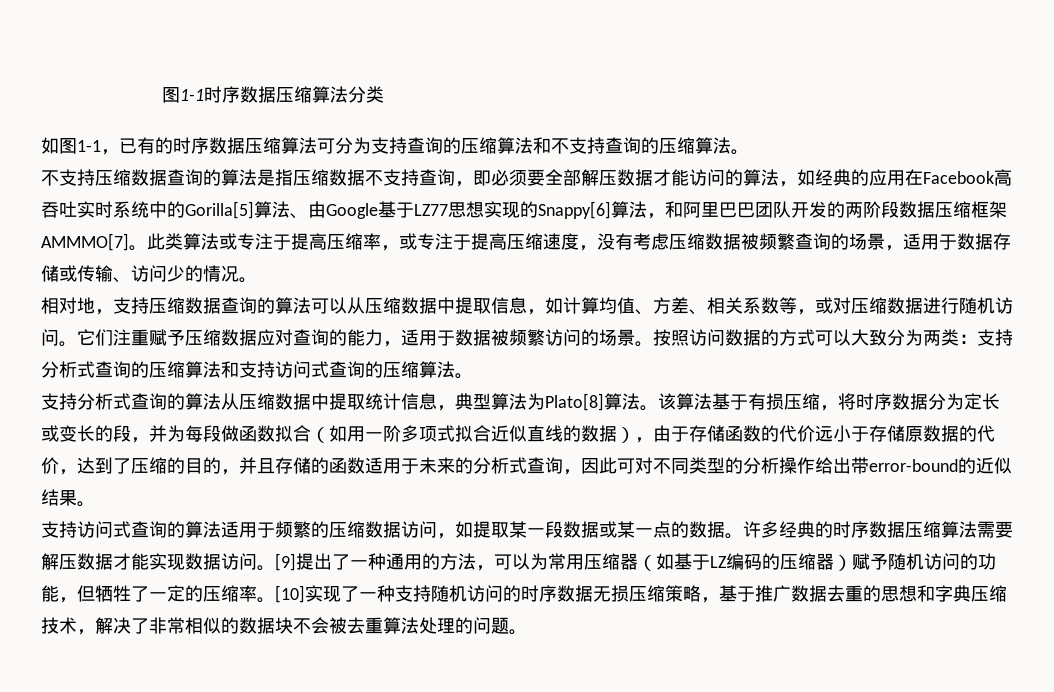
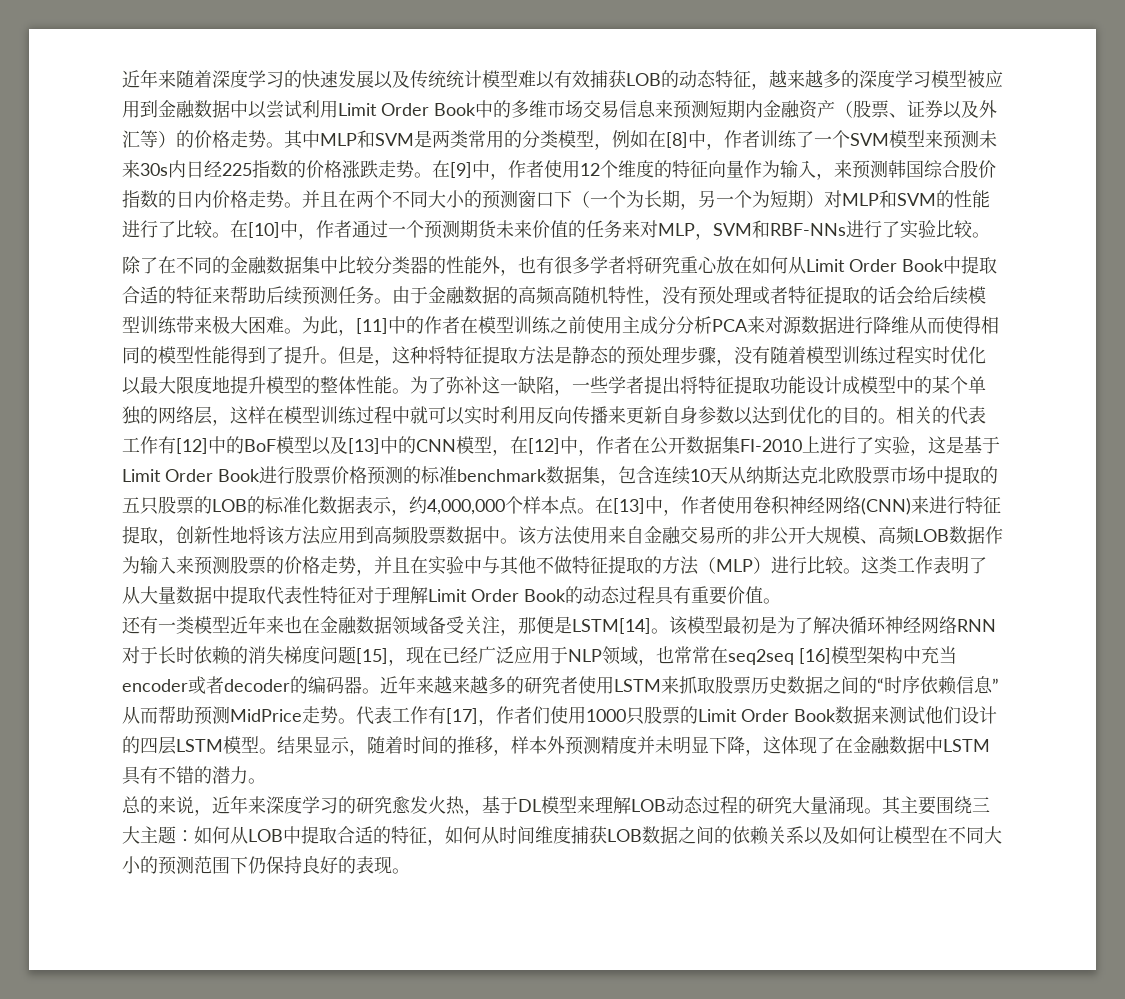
- 图1-1时序数据压缩算法分类
- 如图1-1，已有的时序数据压缩算法可分为支持查询的压缩算法和不支持查询的压缩算法。
- 不支持压缩数据查询的算法是指压缩数据不支持查询，即必须要全部解压数据才能访问的算法，如经典的应用在Facebook高吞吐实时系统中的Gorilla[5]算法、由Google基于LZ77思想实现的Snappy[6]算法，和阿里巴巴团队开发的两阶段数据压缩框架AMMMO[7]。此类算法或专注于提高压缩率，或专注于提高压缩速度，没有考虑压缩数据被频繁查询的场景，适用于数据存储或传输、访问少的情况。
- 相对地，支持压缩数据查询的算法可以从压缩数据中提取信息，如计算均值、方差、相关系数等，或对压缩数据进行随机访问。它们注重赋予压缩数据应对查询的能力，适用于数据被频繁访问的场景。按照访问数据的方式可以大致分为两类：支持分析式查询的压缩算法和支持访问式查询的压缩算法。
- 支持分析式查询的算法从压缩数据中提取统计信息，典型算法为Plato[8]算法。该算法基于有损压缩，将时序数据分为定长或变长的段，并为每段做函数拟合（如用一阶多项式拟合近似直线的数据），由于存储函数的代价远小于存储原数据的代价，达到了压缩的目的，并且存储的函数适用于未来的分析式查询，因此可对不同类型的分析操作给出带error-bound的近似结果。
- 支持访问式查询的算法适用于频繁的压缩数据访问，如提取某一段数据或某一点的数据。许多经典的时序数据压缩算法需要解压数据才能实现数据访问。[9]提出了一种通用的方法，可以为常用压缩器（如基于LZ编码的压缩器）赋予随机访问的功能，但牺牲了一定的压缩率。[10]实现了一种支持随机访问的时序数据无损压缩策略，基于推广数据去重的思想和字典压缩技术，解决了非常相似的数据块不会被去重算法处理的问题。
+ 近年来随着深度学习的快速发展以及传统统计模型难以有效捕获LOB的动态特征，越来越多的深度学习模型被应用到金融数据中以尝试利用Limit Order Book中的多维市场交易信息来预测短期内金融资产（股票、证券以及外汇等）的价格走势。其中MLP和SVM是两类常用的分类模型，例如在[8]中，作者训练了一个SVM模型来预测未来30s内日经225指数的价格涨跌走势。在[9]中，作者使用12个维度的特征向量作为输入，来预测韩国综合股价指数的日内价格走势。并且在两个不同大小的预测窗口下（一个为长期，另一个为短期）对MLP和SVM的性能进行了比较。在[10]中，作者通过一个预测期货未来价值的任务来对MLP，SVM和RBF-NNs进行了实验比较。
+ 除了在不同的金融数据集中比较分类器的性能外，也有很多学者将研究重心放在如何从Limit Order Book中提取合适的特征来帮助后续预测任务。由于金融数据的高频高随机特性，没有预处理或者特征提取的话会给后续模型训练带来极大困难。为此，[11]中的作者在模型训练之前使用主成分分析PCA来对源数据进行降维从而使得相同的模型性能得到了提升。但是，这种将特征提取方法是静态的预处理步骤，没有随着模型训练过程实时优化以最大限度地提升模型的整体性能。为了弥补这一缺陷，一些学者提出将特征提取功能设计成模型中的某个单独的网络层，这样在模型训练过程中就可以实时利用反向传播来更新自身参数以达到优化的目的。相关的代表工作有[12]中的BoF模型以及[13]中的CNN模型，在[12]中，作者在公开数据集FI-2010上进行了实验，这是基于Limit Order Book进行股票价格预测的标准benchmark数据集，包含连续10天从纳斯达克北欧股票市场中提取的五只股票的LOB的标准化数据表示，约4,000,000个样本点。在[13]中，作者使用卷积神经网络(CNN)来进行特征提取，创新性地将该方法应用到高频股票数据中。该方法使用来自金融交易所的非公开大规模、高频LOB数据作为输入来预测股票的价格走势，并且在实验中与其他不做特征提取的方法（MLP）进行比较。这类工作表明了从大量数据中提取代表性特征对于理解Limit Order Book的动态过程具有重要价值。
+ 还有一类模型近年来也在金融数据领域备受关注，那便是LSTM[14]。该模型最初是为了解决循环神经网络RNN对于长时依赖的消失梯度问题[15]，现在已经广泛应用于NLP领域，也常常在seq2seq [16]模型架构中充当encoder或者decoder的编码器。近年来越来越多的研究者使用LSTM来抓取股票历史数据之间的“时序依赖信息”从而帮助预测MidPrice走势。代表工作有[17]，作者们使用1000只股票的Limit Order Book数据来测试他们设计的四层LSTM模型。结果显示，随着时间的推移，样本外预测精度并未明显下降，这体现了在金融数据中LSTM具有不错的潜力。
+ 总的来说，近年来深度学习的研究愈发火热，基于DL模型来理解LOB动态过程的研究大量涌现。其主要围绕三大主题：如何从LOB中提取合适的特征，如何从时间维度捕获LOB数据之间的依赖关系以及如何让模型在不同大小的预测范围下仍保持良好的表现。

